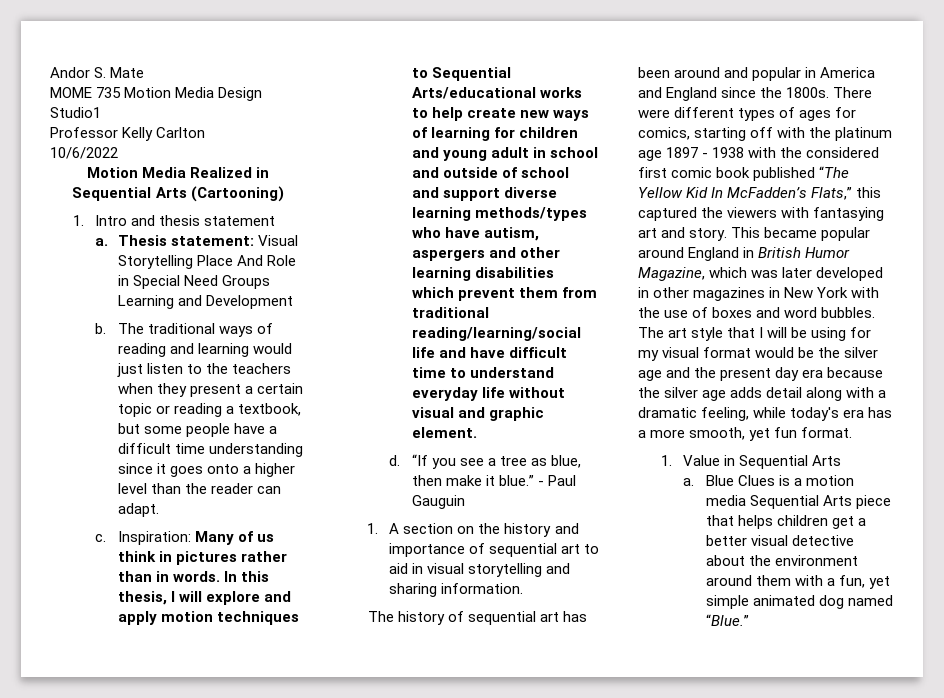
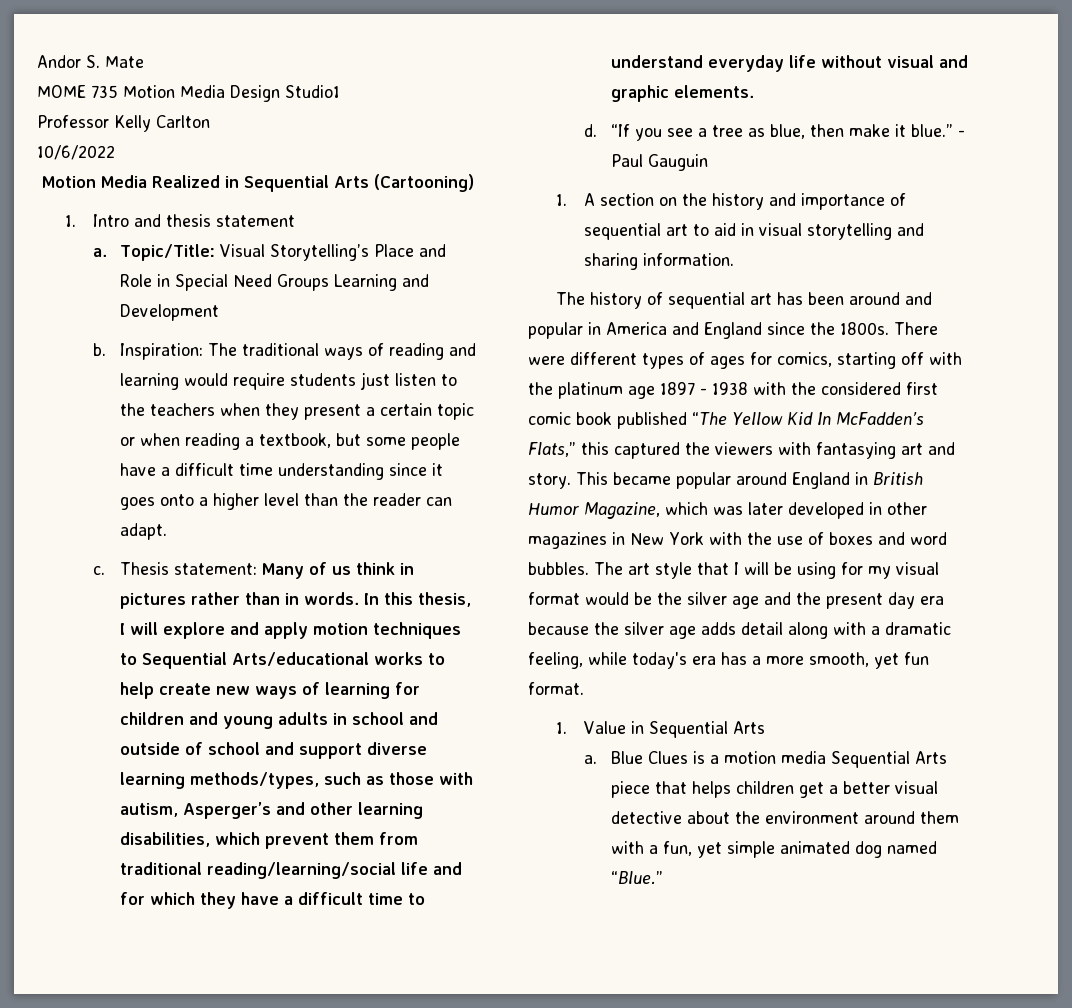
- Thesis statement: Visual Storytelling Place And Role in Special Need Groups Learning and Development
+ Topic/Title: Visual Storytelling’s Place and Role in Special Need Groups Learning and Development
- The traditional ways of reading and learning would just listen to the teachers when they present a certain topic or reading a textbook, but some people have a difficult time understanding since it goes onto a higher level than the reader can adapt.
+ Inspiration: The traditional ways of reading and learning would require students just listen to the teachers when they present a certain topic or when reading a textbook, but some people have a difficult time understanding since it goes onto a higher level than the reader can adapt.
- Inspiration: Many of us think in pictures rather than in words.
+ Thesis statement: Many of us think in pictures rather than in words.
- In this thesis, I will explore and apply motion techniques to Sequential Arts/educational works to help create new ways of learning for children and young adult in school and outside of school and support diverse learning methods/types who have autism, aspergers and other learning disabilities which prevent them from traditional reading/learning/social life and have difficult time to understand everyday life without visual and graphic element.
+ In this thesis, I will explore and apply motion techniques to Sequential Arts/educational works to help create new ways of learning for children and young adults in school and outside of school and support diverse learning methods/types, such as those with autism, Asperger’s and other learning disabilities, which prevent them from traditional reading/learning/social life and for which they have a difficult time to understand everyday life without visual and graphic elements.

